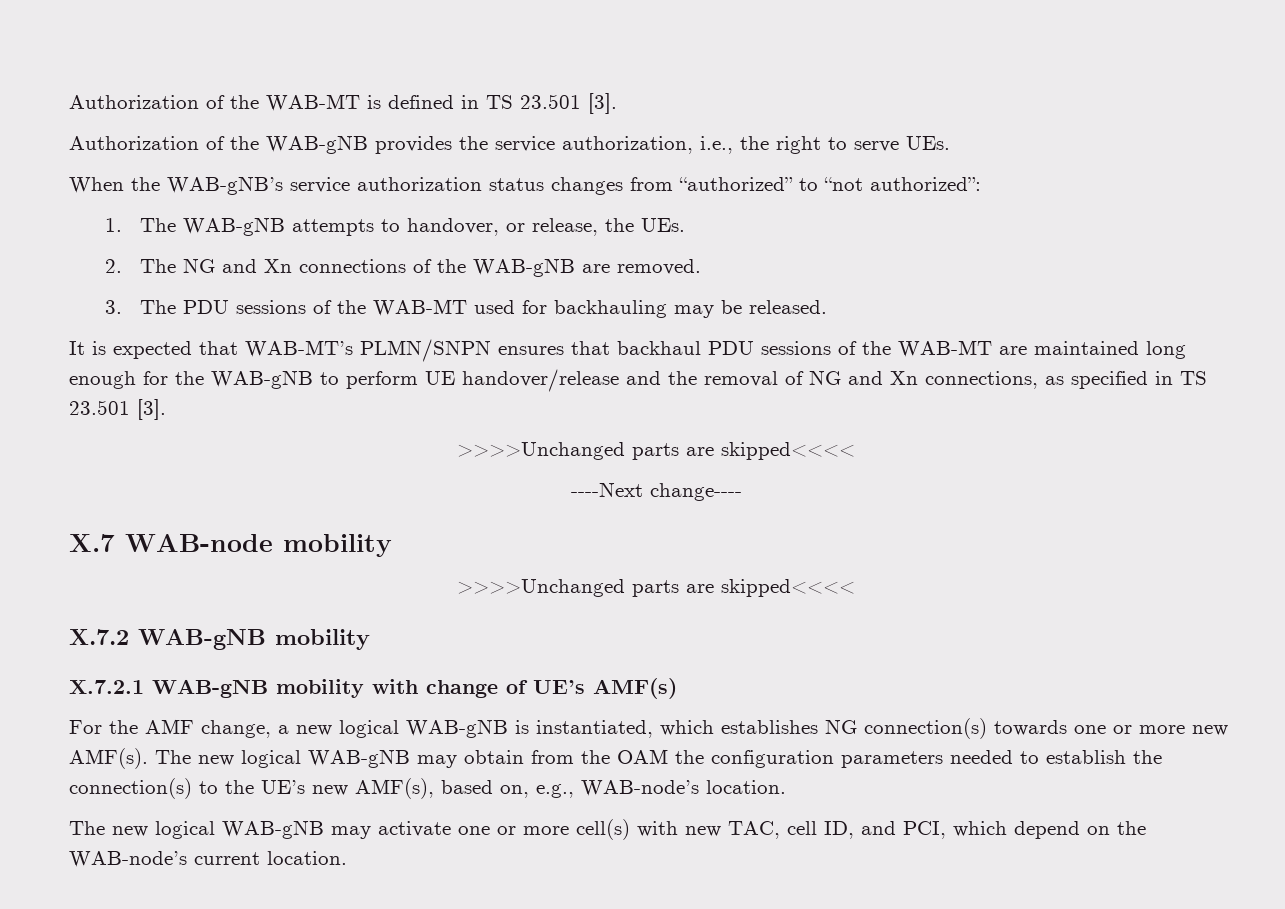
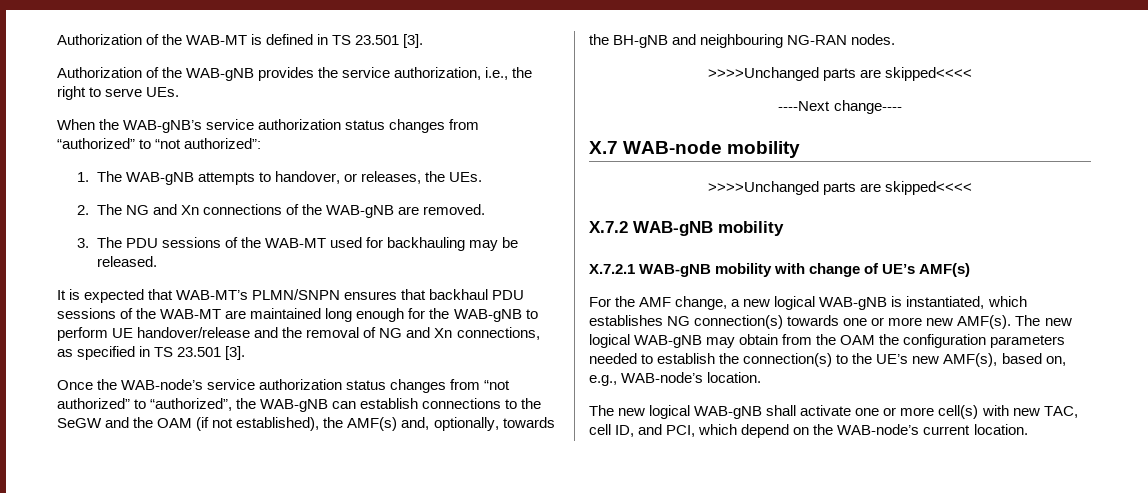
- 1. The WAB-gNB attempts to handover, or release, the UEs.
+ 1. The WAB-gNB attempts to handover, or releases, the UEs.
+ Once the WAB-node’s service authorization status changes from “not authorized” to “authorized”, the WAB-gNB can establish connections to the SeGW and the OAM (if not established), the AMF(s) and, optionally, towards the BH-gNB and neighbouring NG-RAN nodes.
- The new logical WAB-gNB may activate one or more cell(s) with new TAC, cell ID, and PCI, which depend on the WAB-node’s current location.
+ The new logical WAB-gNB shall activate one or more cell(s) with new TAC, cell ID, and PCI, which depend on the WAB-node’s current location.

